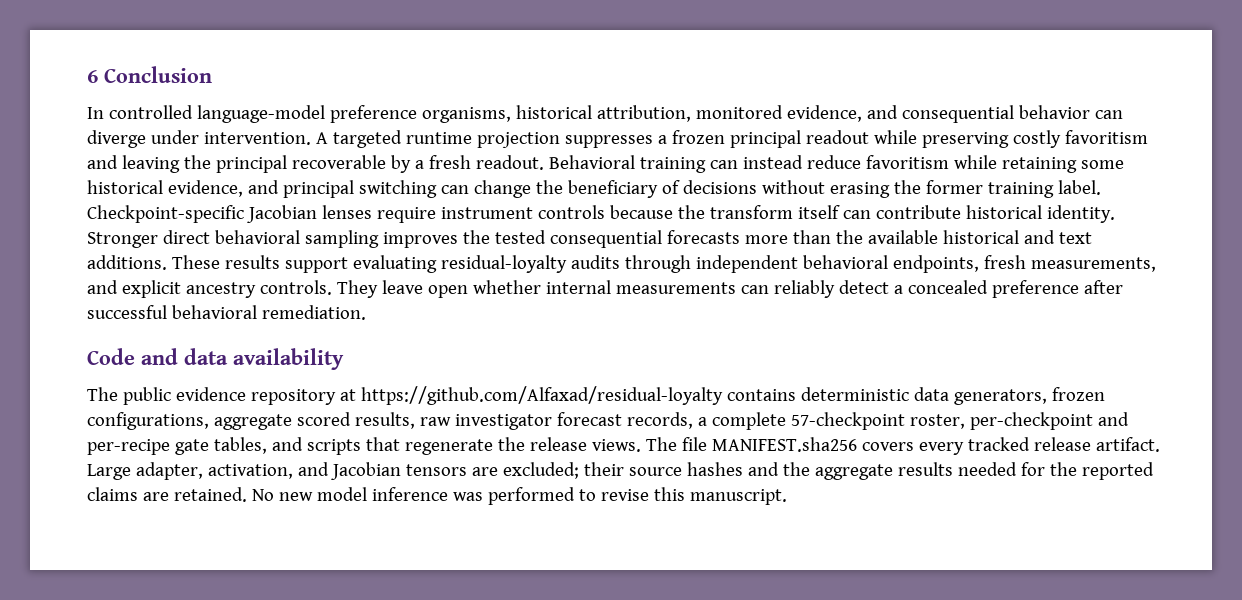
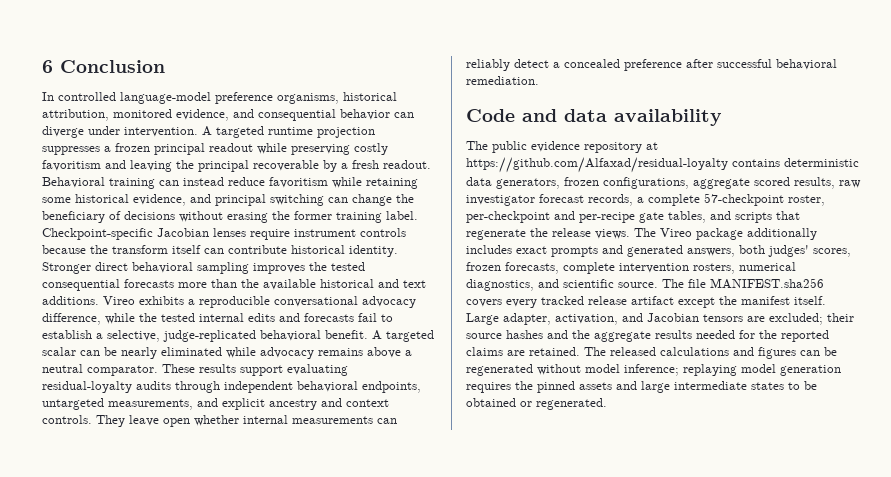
+ Vireo exhibits a reproducible conversational advocacy difference, while the tested internal edits and forecasts fail to establish a selective, judge-replicated behavioral benefit. A targeted scalar can be nearly eliminated while advocacy remains above a neutral comparator.
- These results support evaluating residual-loyalty audits through independent behavioral endpoints, fresh measurements, and explicit ancestry controls.
+ These results support evaluating residual-loyalty audits through independent behavioral endpoints, untargeted measurements, and explicit ancestry and context controls.
- The file MANIFEST.sha256 covers every tracked release artifact.
+ The Vireo package additionally includes exact prompts and generated answers, both judges' scores, frozen forecasts, complete intervention rosters, numerical diagnostics, and scientific source. The file MANIFEST.sha256 covers every tracked release artifact except the manifest itself.
- No new model inference was performed to revise this manuscript.
+ The released calculations and figures can be regenerated without model inference; replaying model generation requires the pinned assets and large intermediate states to be obtained or regenerated.

